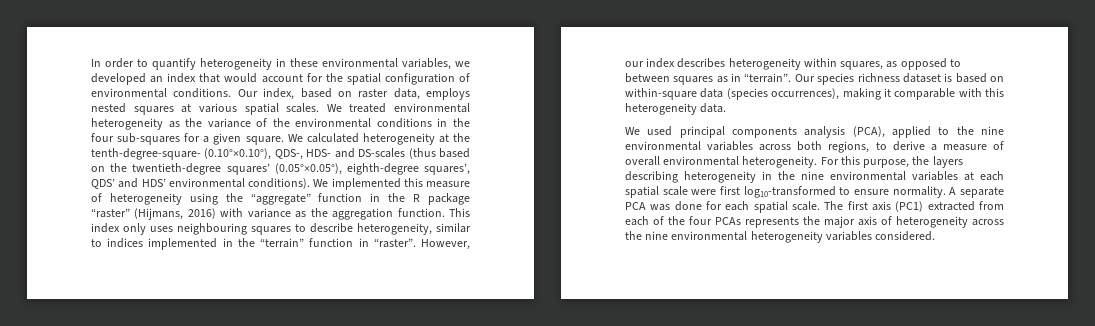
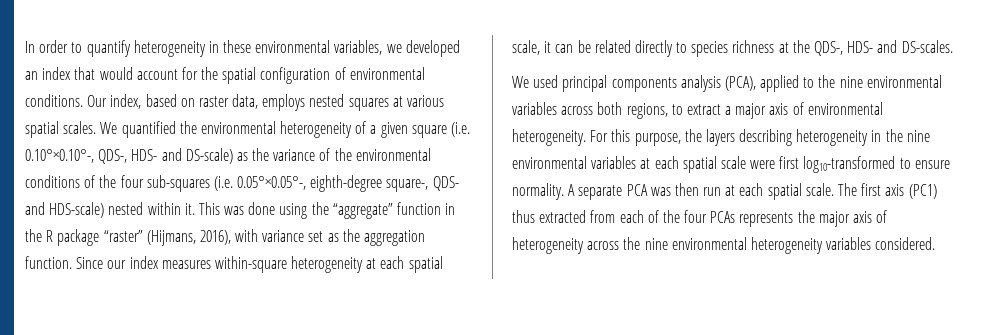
- We treated environmental heterogeneity as the variance of the environmental conditions in the four sub-squares for a given square. We calculated heterogeneity at the tenth-degree-square- (0.10°×0.10°), QDS-, HDS- and DS-scales (thus based on the twentieth-degree squares’ (0.05°×0.05°), eighth-degree squares’, QDS’ and HDS’ environmental conditions). We implemented this measure of heterogeneity using the “aggregate” function in the R package “raster” (Hijmans, 2016) with variance as the aggregation function.
+ We quantified the environmental heterogeneity of a given square (i.e. 0.10°×0.10°-, QDS-, HDS- and DS-scale) as the variance of the environmental conditions of the four sub-squares (i.e. 0.05°×0.05°-, eighth-degree square-, QDS- and HDS-scale) nested within it. This was done using the “aggregate” function in the R package “raster” (Hijmans, 2016), with variance set as the aggregation function.
- This index only uses neighbouring squares to describe heterogeneity, similar to indices implemented in the “terrain” function in “raster”. However, our index describes heterogeneity within squares, as opposed to between squares as in “terrain”. Our species richness dataset is based on within-square data (species occurrences), making it comparable with this heterogeneity data.
+ Since our index measures within-square heterogeneity at each spatial scale, it can be related directly to species richness at the QDS-, HDS- and DS-scales.
- We used principal components analysis (PCA), applied to the nine environmental variables across both regions, to derive a measure of overall environmental heterogeneity.
+ We used principal components analysis (PCA), applied to the nine environmental variables across both regions, to extract a major axis of environmental heterogeneity.
- A separate PCA was done for each spatial scale.
+ A separate PCA was then run at each spatial scale.
- The first axis (PC1) extracted from each of the four PCAs represents the major axis of heterogeneity across the nine environmental heterogeneity variables considered.
+ The first axis (PC1) thus extracted from each of the four PCAs represents the major axis of heterogeneity across the nine environmental heterogeneity variables considered.

